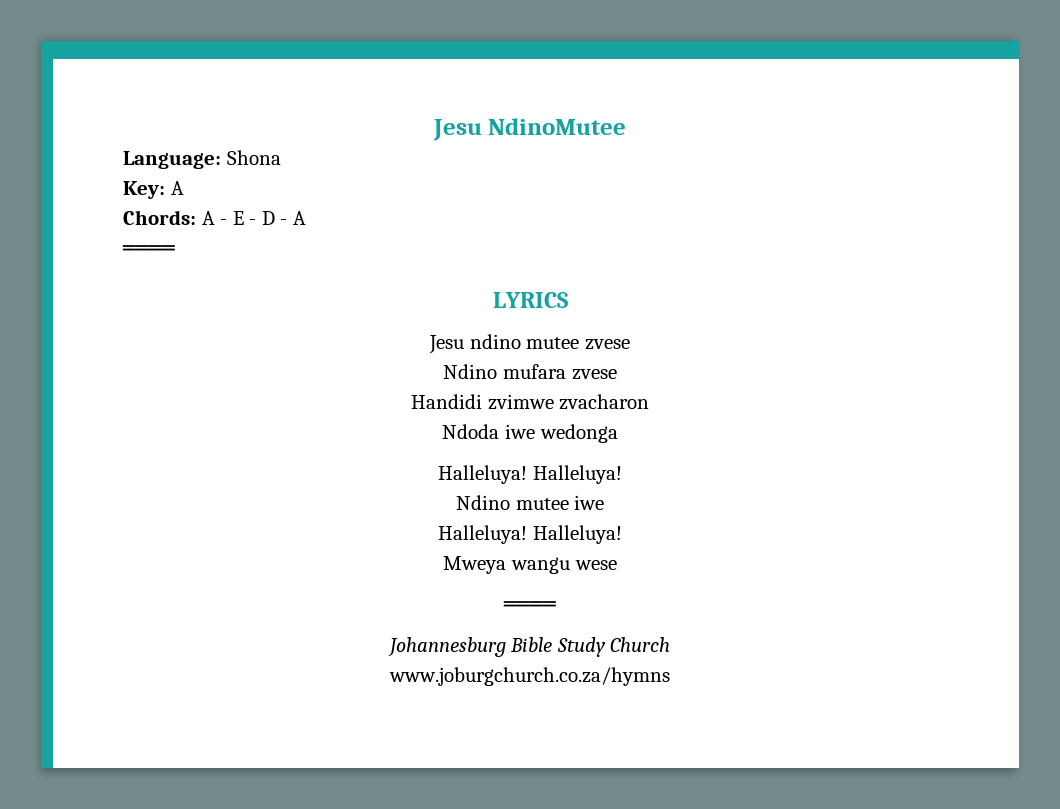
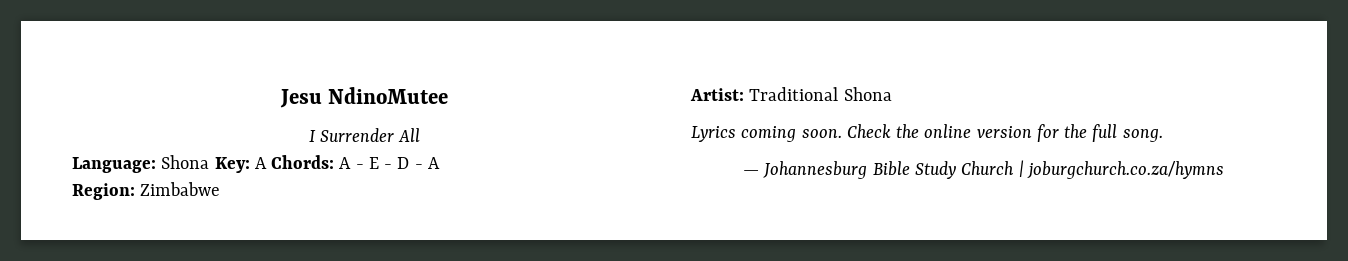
+ I Surrender All
- Language: Shona
- Key: A
- Chords: A - E - D - A
- ════
- LYRICS
- Jesu ndino mutee zvese
- Ndino mufara zvese
- Handidi zvimwe zvacharon
- Ndoda iwe wedonga
- Halleluya! Halleluya!
- Ndino mutee iwe
- Halleluya! Halleluya!
- Mweya wangu wese
- ════
- Johannesburg Bible Study Church
- www.joburgchurch.co.za/hymns
+ Language: Shona Key: A Chords: A - E - D - A
+ Region: Zimbabwe
+ Artist: Traditional Shona
+ Lyrics coming soon. Check the online version for the full song.
+ — Johannesburg Bible Study Church | joburgchurch.co.za/hymns

